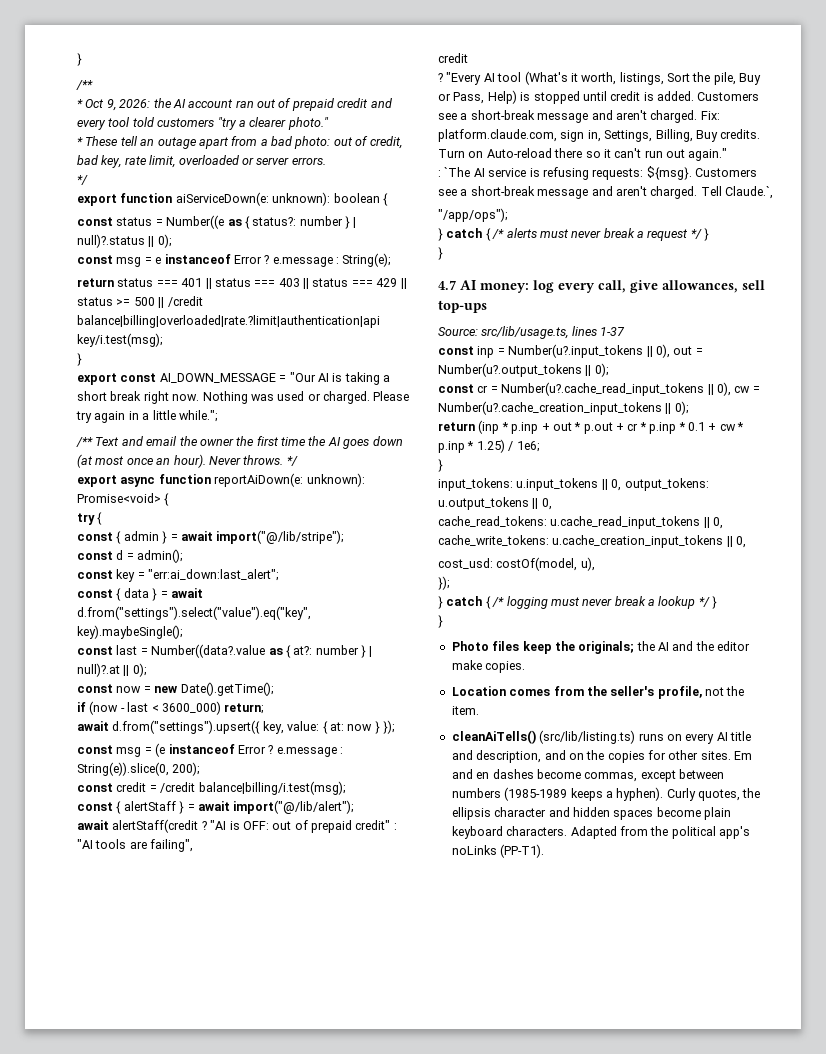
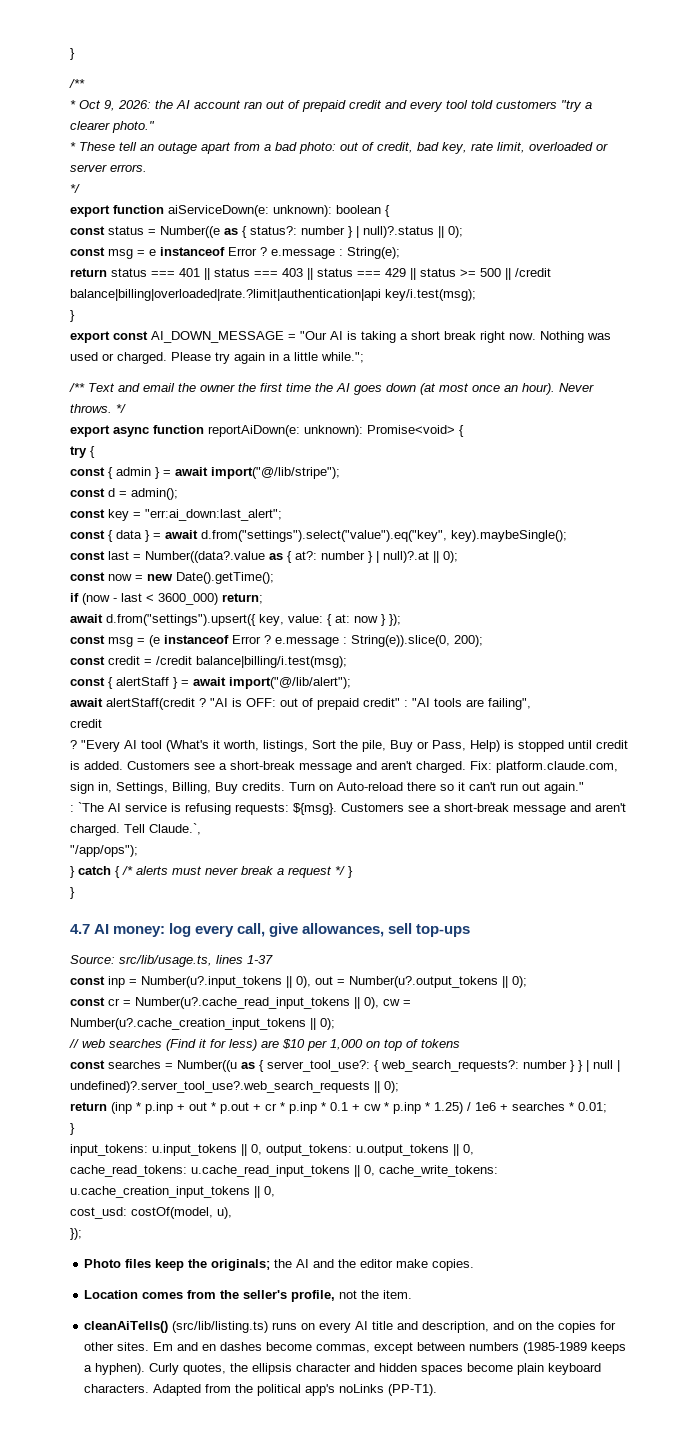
+ // web searches (Find it for less) are $10 per 1,000 on top of tokens
+ const searches = Number((u as { server_tool_use?: { web_search_requests?: number } } | null | undefined)?.server_tool_use?.web_search_requests || 0);
- return (inp * p.inp + out * p.out + cr * p.inp * 0.1 + cw * p.inp * 1.25) / 1e6;
+ return (inp * p.inp + out * p.out + cr * p.inp * 0.1 + cw * p.inp * 1.25) / 1e6 + searches * 0.01;
- } catch { /* logging must never break a lookup */ }
- }

